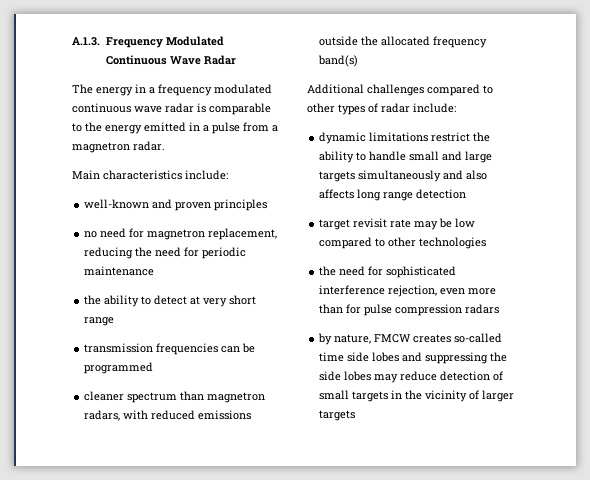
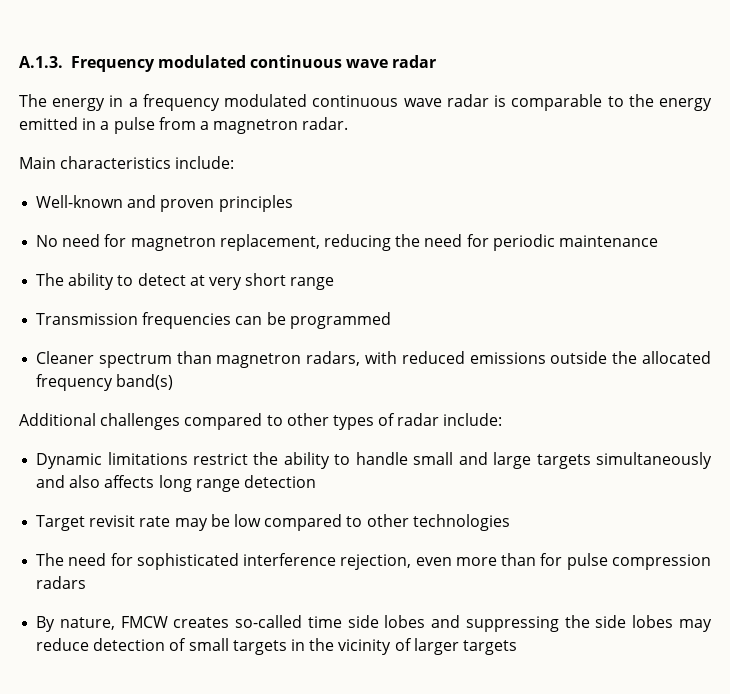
- A.1.3. Frequency Modulated Continuous Wave Radar
+ A.1.3. Frequency modulated continuous wave radar
- well-known and proven principles
+ Well-known and proven principles
- no need for magnetron replacement, reducing the need for periodic maintenance
+ No need for magnetron replacement, reducing the need for periodic maintenance
- the ability to detect at very short range
+ The ability to detect at very short range
- transmission frequencies can be programmed
+ Transmission frequencies can be programmed
- cleaner spectrum than magnetron radars, with reduced emissions outside the allocated frequency band(s)
+ Cleaner spectrum than magnetron radars, with reduced emissions outside the allocated frequency band(s)
- dynamic limitations restrict the ability to handle small and large targets simultaneously and also affects long range detection
+ Dynamic limitations restrict the ability to handle small and large targets simultaneously and also affects long range detection
- target revisit rate may be low compared to other technologies
+ Target revisit rate may be low compared to other technologies
- the need for sophisticated interference rejection, even more than for pulse compression radars
+ The need for sophisticated interference rejection, even more than for pulse compression radars
- by nature, FMCW creates so-called time side lobes and suppressing the side lobes may reduce detection of small targets in the vicinity of larger targets
+ By nature, FMCW creates so-called time side lobes and suppressing the side lobes may reduce detection of small targets in the vicinity of larger targets

